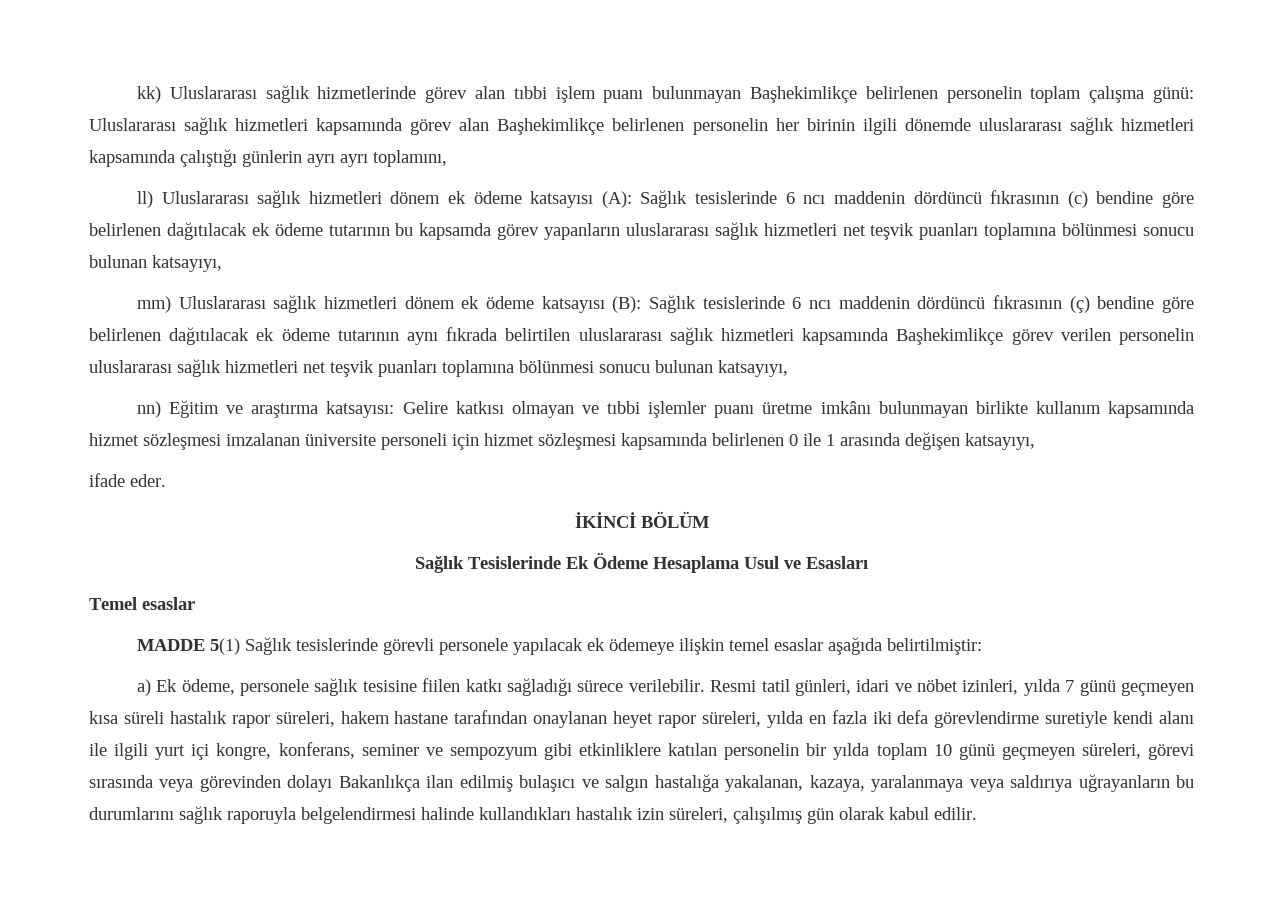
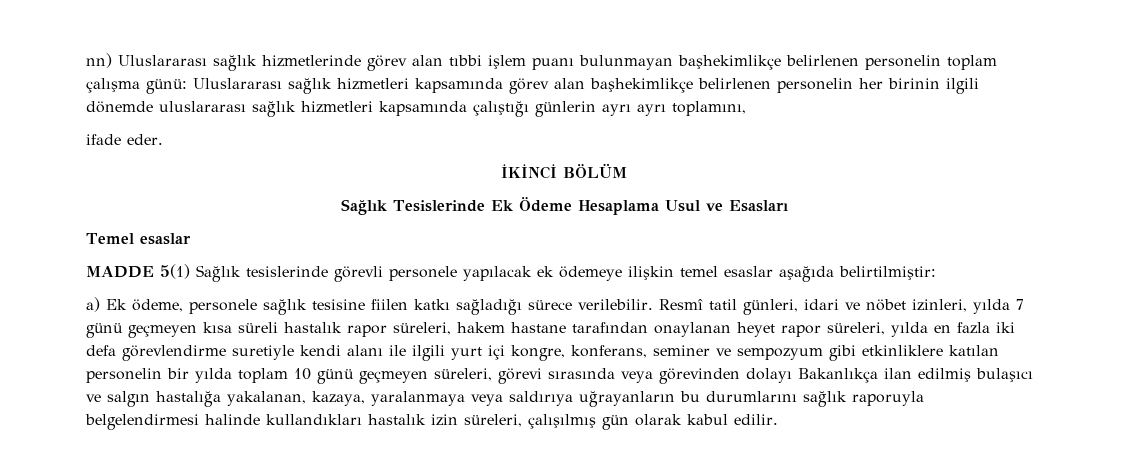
- kk) Uluslararası sağlık hizmetlerinde görev alan tıbbi işlem puanı bulunmayan Başhekimlikçe belirlenen personelin toplam çalışma günü: Uluslararası sağlık hizmetleri kapsamında görev alan Başhekimlikçe belirlenen personelin her birinin ilgili dönemde uluslararası sağlık hizmetleri kapsamında çalıştığı günlerin ayrı ayrı toplamını,
+ nn) Uluslararası sağlık hizmetlerinde görev alan tıbbi işlem puanı bulunmayan başhekimlikçe belirlenen personelin toplam çalışma günü: Uluslararası sağlık hizmetleri kapsamında görev alan başhekimlikçe belirlenen personelin her birinin ilgili dönemde uluslararası sağlık hizmetleri kapsamında çalıştığı günlerin ayrı ayrı toplamını,
- ll) Uluslararası sağlık hizmetleri dönem ek ödeme katsayısı (A): Sağlık tesislerinde 6 ncı maddenin dördüncü fıkrasının (c) bendine göre belirlenen dağıtılacak ek ödeme tutarının bu kapsamda görev yapanların uluslararası sağlık hizmetleri net teşvik puanları toplamına bölünmesi sonucu bulunan katsayıyı,
- mm) Uluslararası sağlık hizmetleri dönem ek ödeme katsayısı (B): Sağlık tesislerinde 6 ncı maddenin dördüncü fıkrasının (ç) bendine göre belirlenen dağıtılacak ek ödeme tutarının aynı fıkrada belirtilen uluslararası sağlık hizmetleri kapsamında Başhekimlikçe görev verilen personelin uluslararası sağlık hizmetleri net teşvik puanları toplamına bölünmesi sonucu bulunan katsayıyı,
- nn) Eğitim ve araştırma katsayısı: Gelire katkısı olmayan ve tıbbi işlemler puanı üretme imkânı bulunmayan birlikte kullanım kapsamında hizmet sözleşmesi imzalanan üniversite personeli için hizmet sözleşmesi kapsamında belirlenen 0 ile 1 arasında değişen katsayıyı,
- Resmi tatil günleri, idari ve nöbet izinleri, yılda 7 günü geçmeyen kısa süreli hastalık rapor süreleri, hakem hastane tarafından onaylanan heyet rapor süreleri, yılda en fazla iki defa görevlendirme suretiyle kendi alanı ile ilgili yurt içi kongre, konferans, seminer ve sempozyum gibi etkinliklere katılan personelin bir yılda toplam 10 günü geçmeyen süreleri, görevi sırasında veya görevinden dolayı Bakanlıkça ilan edilmiş bulaşıcı ve salgın hastalığa yakalanan, kazaya, yaralanmaya veya saldırıya uğrayanların bu durumlarını sağlık raporuyla belgelendirmesi halinde kullandıkları hastalık izin süreleri, çalışılmış gün olarak kabul edilir.
+ Resmî tatil günleri, idari ve nöbet izinleri, yılda 7 günü geçmeyen kısa süreli hastalık rapor süreleri, hakem hastane tarafından onaylanan heyet rapor süreleri, yılda en fazla iki defa görevlendirme suretiyle kendi alanı ile ilgili yurt içi kongre, konferans, seminer ve sempozyum gibi etkinliklere katılan personelin bir yılda toplam 10 günü geçmeyen süreleri, görevi sırasında veya görevinden dolayı Bakanlıkça ilan edilmiş bulaşıcı ve salgın hastalığa yakalanan, kazaya, yaralanmaya veya saldırıya uğrayanların bu durumlarını sağlık raporuyla belgelendirmesi halinde kullandıkları hastalık izin süreleri, çalışılmış gün olarak kabul edilir.

